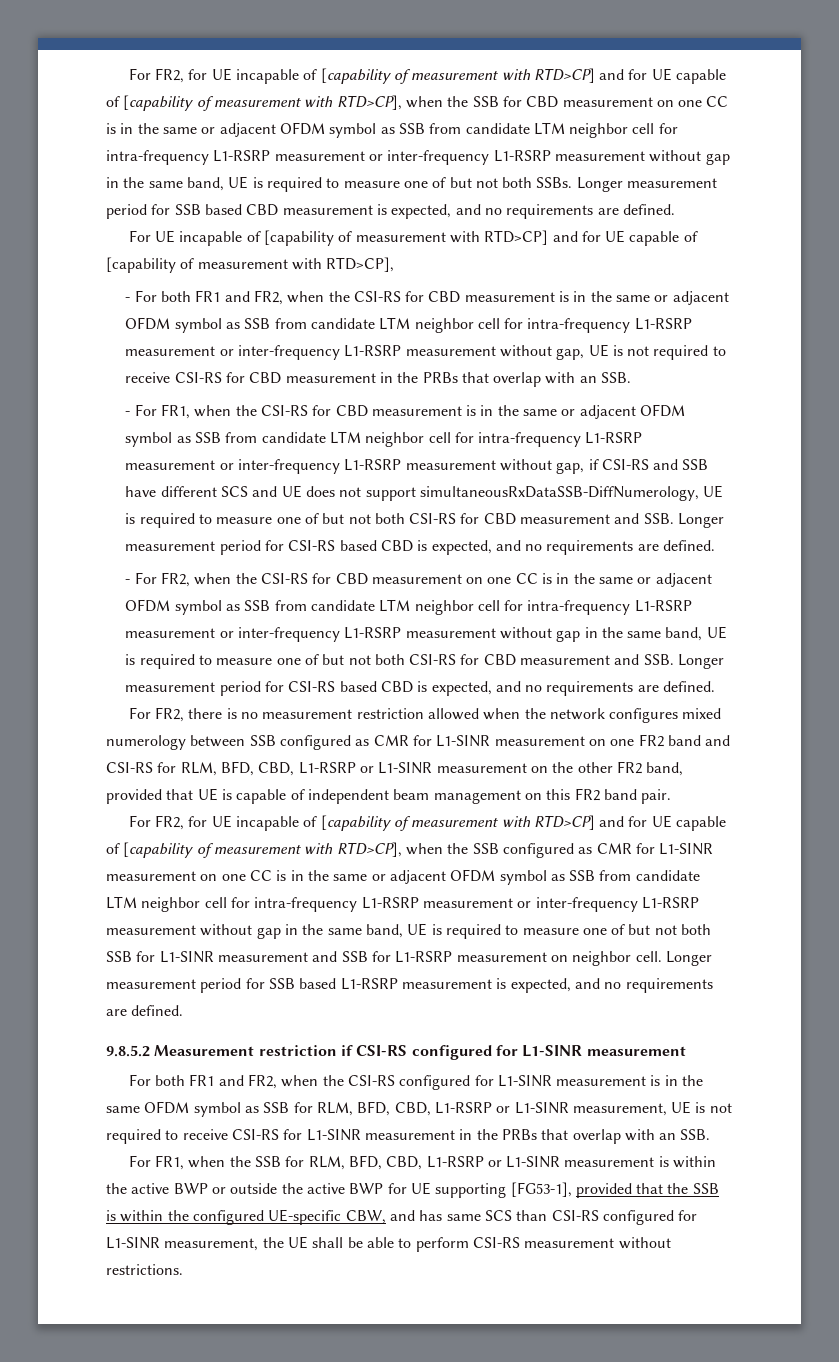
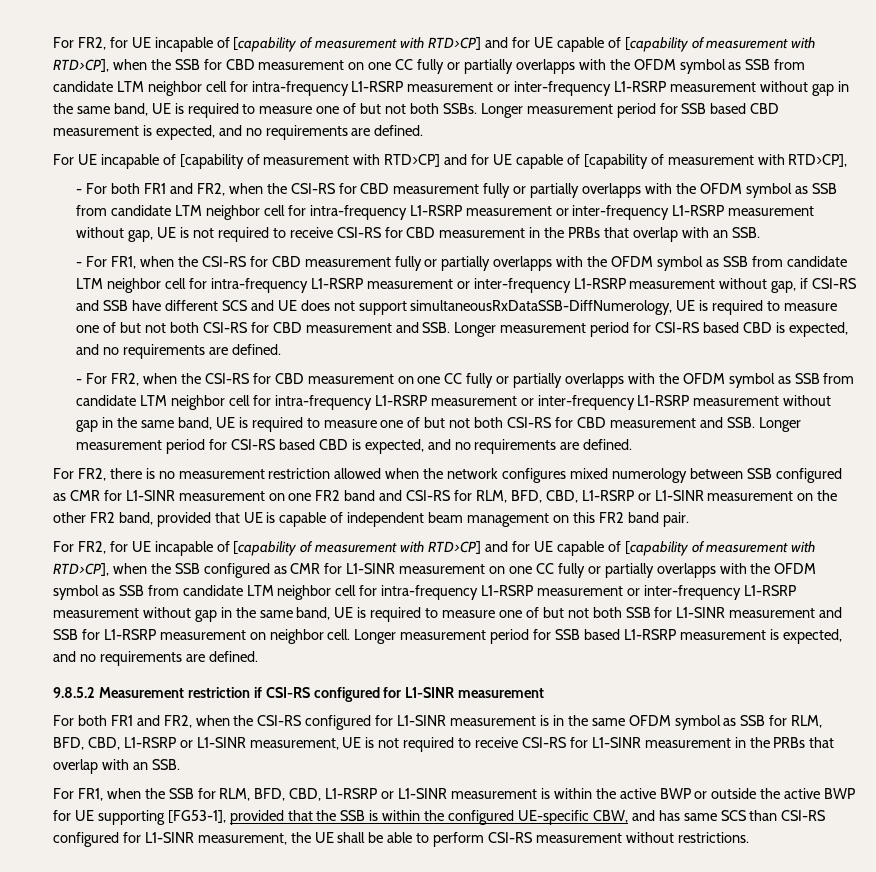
- For FR2, for UE incapable of [capability of measurement with RTD>CP] and for UE capable of [capability of measurement with RTD>CP], when the SSB for CBD measurement on one CC is in the same or adjacent OFDM symbol as SSB from candidate LTM neighbor cell for intra-frequency L1-RSRP measurement or inter-frequency L1-RSRP measurement without gap in the same band, UE is required to measure one of but not both SSBs.
+ For FR2, for UE incapable of [capability of measurement with RTD>CP] and for UE capable of [capability of measurement with RTD>CP], when the SSB for CBD measurement on one CC fully or partially overlapps with the OFDM symbol as SSB from candidate LTM neighbor cell for intra-frequency L1-RSRP measurement or inter-frequency L1-RSRP measurement without gap in the same band, UE is required to measure one of but not both SSBs.
- - For both FR1 and FR2, when the CSI-RS for CBD measurement is in the same or adjacent OFDM symbol as SSB from candidate LTM neighbor cell for intra-frequency L1-RSRP measurement or inter-frequency L1-RSRP measurement without gap, UE is not required to receive CSI-RS for CBD measurement in the PRBs that overlap with an SSB.
+ - For both FR1 and FR2, when the CSI-RS for CBD measurement fully or partially overlapps with the OFDM symbol as SSB from candidate LTM neighbor cell for intra-frequency L1-RSRP measurement or inter-frequency L1-RSRP measurement without gap, UE is not required to receive CSI-RS for CBD measurement in the PRBs that overlap with an SSB.
- - For FR1, when the CSI-RS for CBD measurement is in the same or adjacent OFDM symbol as SSB from candidate LTM neighbor cell for intra-frequency L1-RSRP measurement or inter-frequency L1-RSRP measurement without gap, if CSI-RS and SSB have different SCS and UE does not support simultaneousRxDataSSB-DiffNumerology, UE is required to measure one of but not both CSI-RS for CBD measurement and SSB. Longer measurement period for CSI-RS based CBD is expected, and no requirements are defined.
+ - For FR1, when the CSI-RS for CBD measurement fully or partially overlapps with the OFDM symbol as SSB from candidate LTM neighbor cell for intra-frequency L1-RSRP measurement or inter-frequency L1-RSRP measurement without gap, if CSI-RS and SSB have different SCS and UE does not support simultaneousRxDataSSB-DiffNumerology, UE is required to measure one of but not both CSI-RS for CBD measurement and SSB. Longer measurement period for CSI-RS based CBD is expected, and no requirements are defined.
- - For FR2, when the CSI-RS for CBD measurement on one CC is in the same or adjacent OFDM symbol as SSB from candidate LTM neighbor cell for intra-frequency L1-RSRP measurement or inter-frequency L1-RSRP measurement without gap in the same band, UE is required to measure one of but not both CSI-RS for CBD measurement and SSB. Longer measurement period for CSI-RS based CBD is expected, and no requirements are defined.
+ - For FR2, when the CSI-RS for CBD measurement on one CC fully or partially overlapps with the OFDM symbol as SSB from candidate LTM neighbor cell for intra-frequency L1-RSRP measurement or inter-frequency L1-RSRP measurement without gap in the same band, UE is required to measure one of but not both CSI-RS for CBD measurement and SSB. Longer measurement period for CSI-RS based CBD is expected, and no requirements are defined.
- For FR2, for UE incapable of [capability of measurement with RTD>CP] and for UE capable of [capability of measurement with RTD>CP], when the SSB configured as CMR for L1-SINR measurement on one CC is in the same or adjacent OFDM symbol as SSB from candidate LTM neighbor cell for intra-frequency L1-RSRP measurement or inter-frequency L1-RSRP measurement without gap in the same band, UE is required to measure one of but not both SSB for L1-SINR measurement and SSB for L1-RSRP measurement on neighbor cell.
+ For FR2, for UE incapable of [capability of measurement with RTD>CP] and for UE capable of [capability of measurement with RTD>CP], when the SSB configured as CMR for L1-SINR measurement on one CC fully or partially overlapps with the OFDM symbol as SSB from candidate LTM neighbor cell for intra-frequency L1-RSRP measurement or inter-frequency L1-RSRP measurement without gap in the same band, UE is required to measure one of but not both SSB for L1-SINR measurement and SSB for L1-RSRP measurement on neighbor cell.

